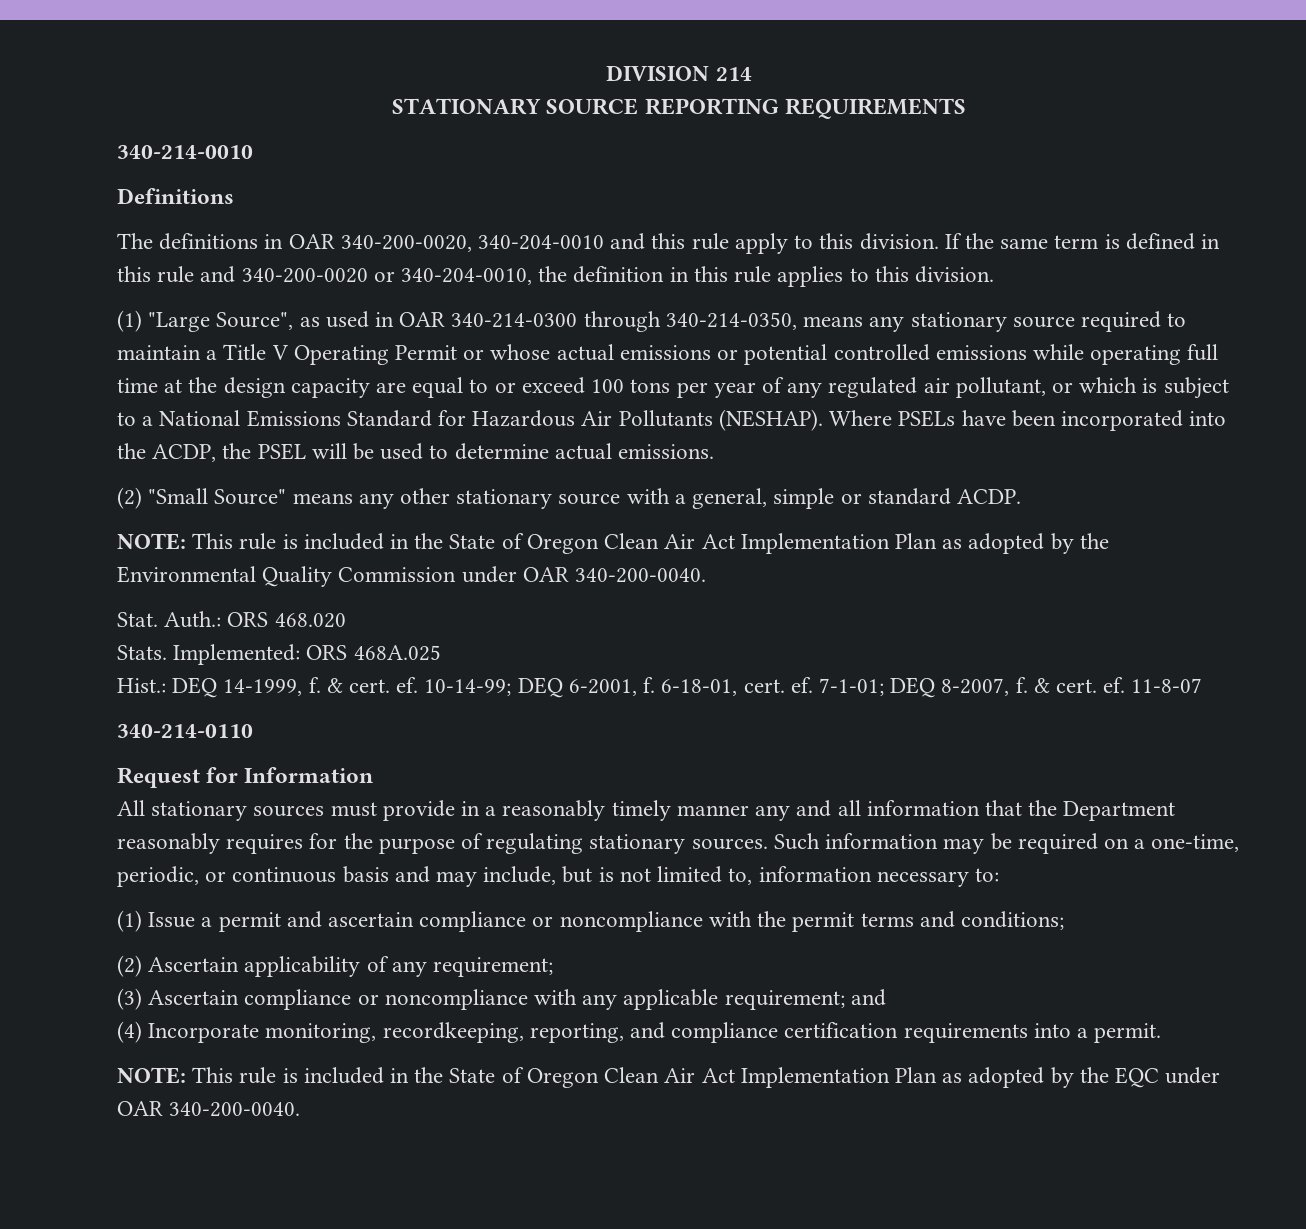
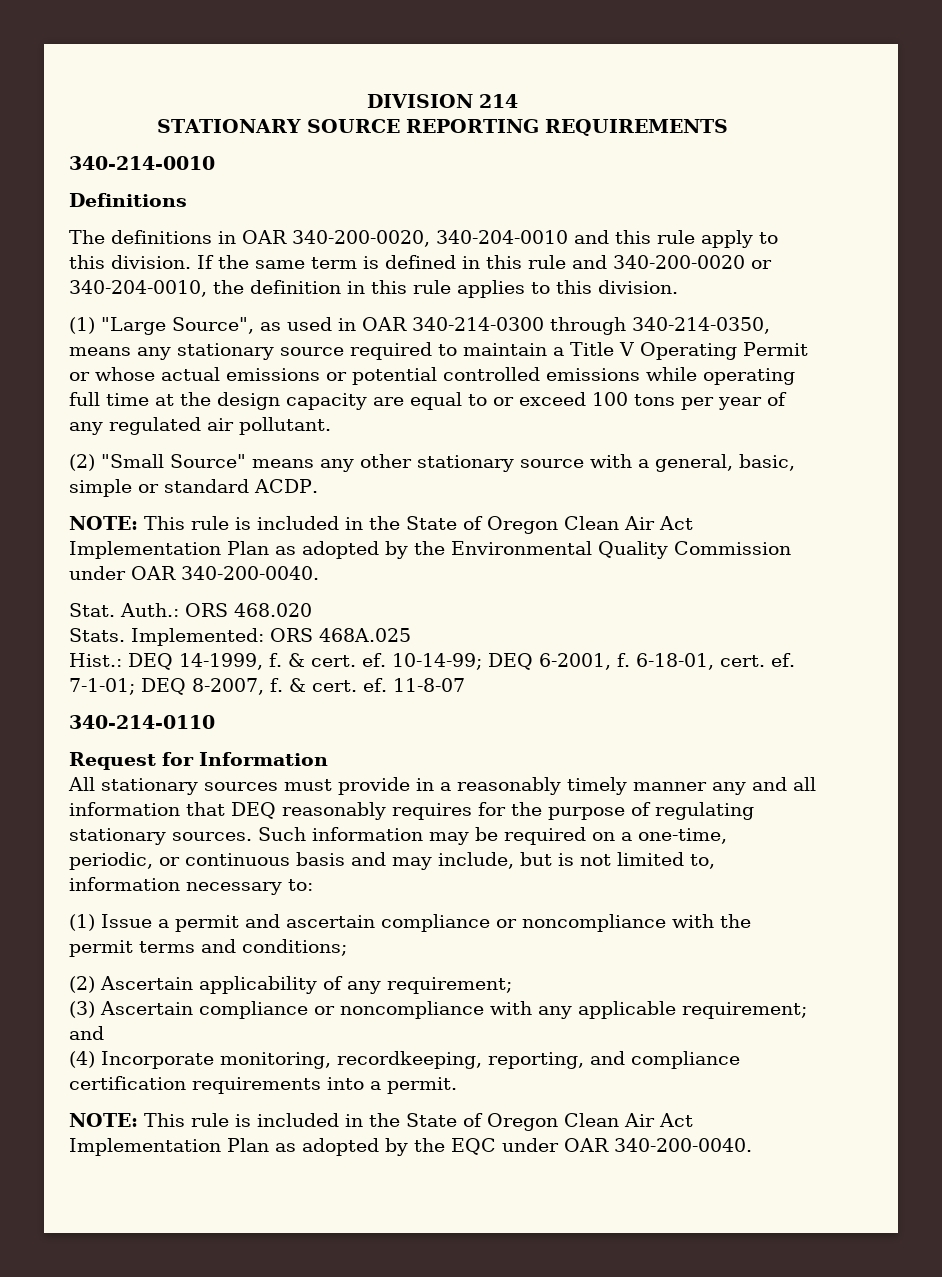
- (1) "Large Source", as used in OAR 340-214-0300 through 340-214-0350, means any stationary source required to maintain a Title V Operating Permit or whose actual emissions or potential controlled emissions while operating full time at the design capacity are equal to or exceed 100 tons per year of any regulated air pollutant, or which is subject to a National Emissions Standard for Hazardous Air Pollutants (NESHAP). Where PSELs have been incorporated into the ACDP, the PSEL will be used to determine actual emissions.
+ (1) "Large Source", as used in OAR 340-214-0300 through 340-214-0350, means any stationary source required to maintain a Title V Operating Permit or whose actual emissions or potential controlled emissions while operating full time at the design capacity are equal to or exceed 100 tons per year of any regulated air pollutant.
- (2) "Small Source" means any other stationary source with a general, simple or standard ACDP.
+ (2) "Small Source" means any other stationary source with a general, basic, simple or standard ACDP.
- All stationary sources must provide in a reasonably timely manner any and all information that the Department reasonably requires for the purpose of regulating stationary sources.
+ All stationary sources must provide in a reasonably timely manner any and all information that DEQ reasonably requires for the purpose of regulating stationary sources.

